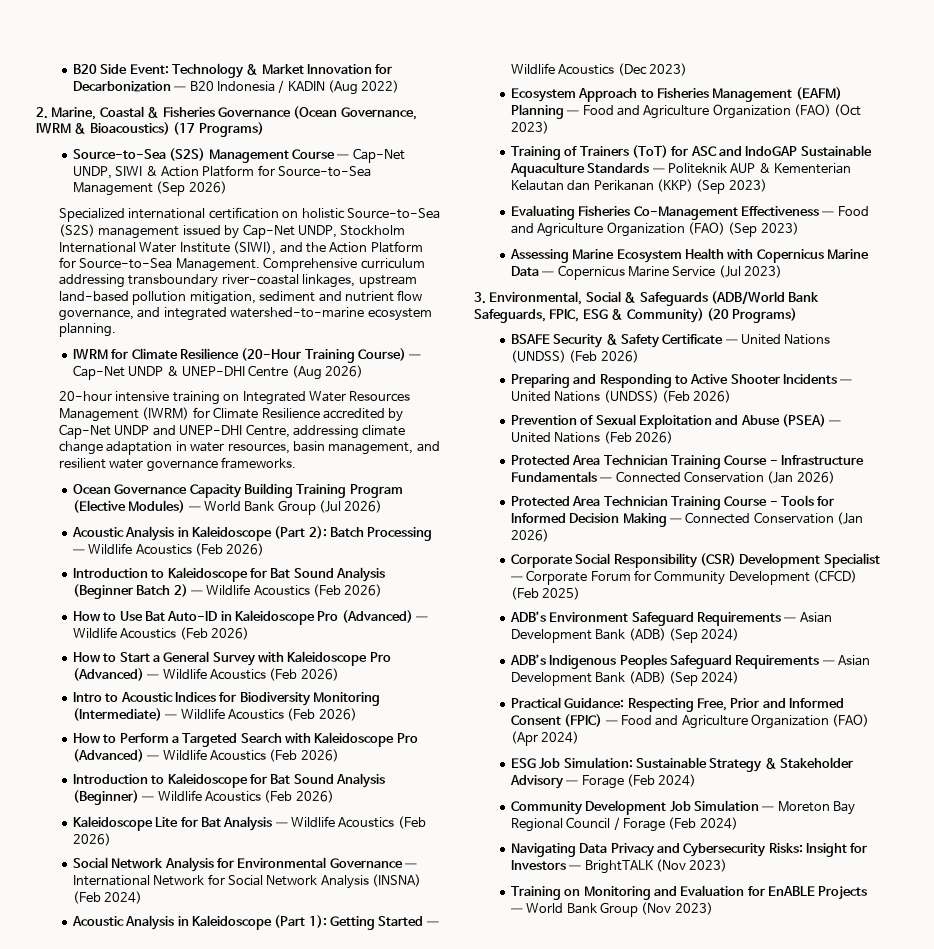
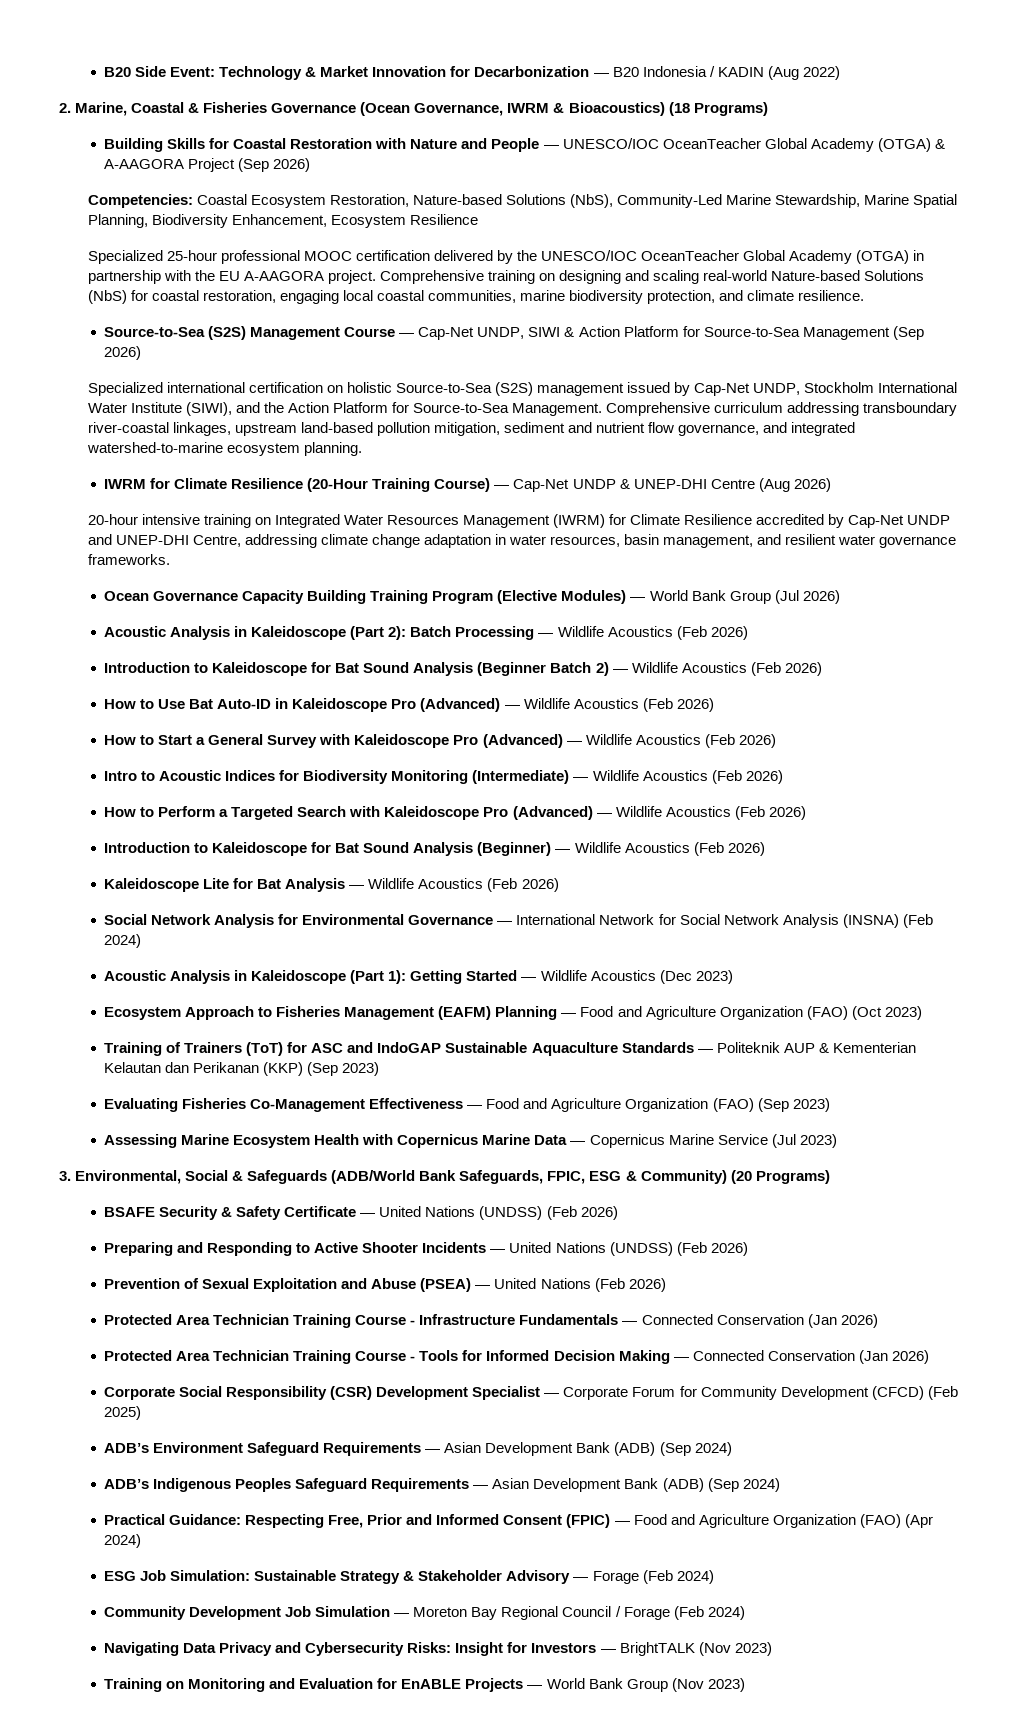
- 2. Marine, Coastal & Fisheries Governance (Ocean Governance, IWRM & Bioacoustics) (17 Programs)
+ 2. Marine, Coastal & Fisheries Governance (Ocean Governance, IWRM & Bioacoustics) (18 Programs)
+ Building Skills for Coastal Restoration with Nature and People — UNESCO/IOC OceanTeacher Global Academy (OTGA) & A-AAGORA Project (Sep 2026)
+ Competencies: Coastal Ecosystem Restoration, Nature-based Solutions (NbS), Community-Led Marine Stewardship, Marine Spatial Planning, Biodiversity Enhancement, Ecosystem Resilience
+ Specialized 25-hour professional MOOC certification delivered by the UNESCO/IOC OceanTeacher Global Academy (OTGA) in partnership with the EU A-AAGORA project. Comprehensive training on designing and scaling real-world Nature-based Solutions (NbS) for coastal restoration, engaging local coastal communities, marine biodiversity protection, and climate resilience.

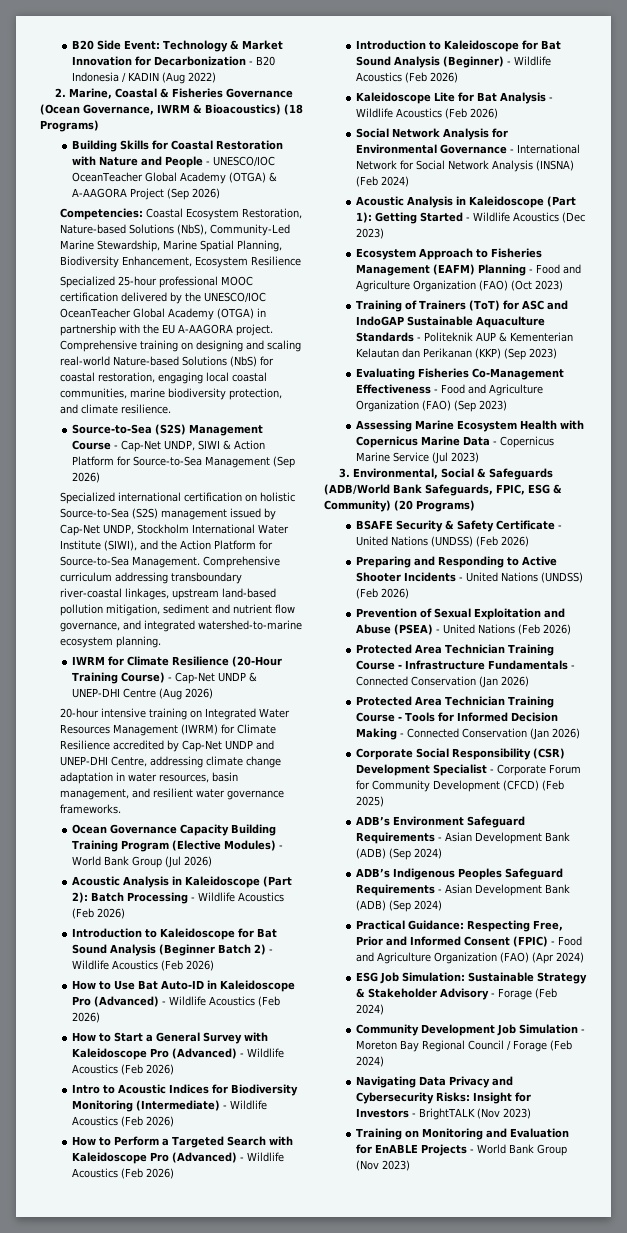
- B20 Side Event: Technology & Market Innovation for Decarbonization — B20 Indonesia / KADIN (Aug 2022)
+ B20 Side Event: Technology & Market Innovation for Decarbonization - B20 Indonesia / KADIN (Aug 2022)
- Building Skills for Coastal Restoration with Nature and People — UNESCO/IOC OceanTeacher Global Academy (OTGA) & A-AAGORA Project (Sep 2026)
+ Building Skills for Coastal Restoration with Nature and People - UNESCO/IOC OceanTeacher Global Academy (OTGA) & A-AAGORA Project (Sep 2026)
- Source-to-Sea (S2S) Management Course — Cap-Net UNDP, SIWI & Action Platform for Source-to-Sea Management (Sep 2026)
+ Source-to-Sea (S2S) Management Course - Cap-Net UNDP, SIWI & Action Platform for Source-to-Sea Management (Sep 2026)
- IWRM for Climate Resilience (20-Hour Training Course) — Cap-Net UNDP & UNEP-DHI Centre (Aug 2026)
+ IWRM for Climate Resilience (20-Hour Training Course) - Cap-Net UNDP & UNEP-DHI Centre (Aug 2026)
- Ocean Governance Capacity Building Training Program (Elective Modules) — World Bank Group (Jul 2026)
+ Ocean Governance Capacity Building Training Program (Elective Modules) - World Bank Group (Jul 2026)
- Acoustic Analysis in Kaleidoscope (Part 2): Batch Processing — Wildlife Acoustics (Feb 2026)
+ Acoustic Analysis in Kaleidoscope (Part 2): Batch Processing - Wildlife Acoustics (Feb 2026)
- Introduction to Kaleidoscope for Bat Sound Analysis (Beginner Batch 2) — Wildlife Acoustics (Feb 2026)
+ Introduction to Kaleidoscope for Bat Sound Analysis (Beginner Batch 2) - Wildlife Acoustics (Feb 2026)
- How to Use Bat Auto-ID in Kaleidoscope Pro (Advanced) — Wildlife Acoustics (Feb 2026)
+ How to Use Bat Auto-ID in Kaleidoscope Pro (Advanced) - Wildlife Acoustics (Feb 2026)
- How to Start a General Survey with Kaleidoscope Pro (Advanced) — Wildlife Acoustics (Feb 2026)
+ How to Start a General Survey with Kaleidoscope Pro (Advanced) - Wildlife Acoustics (Feb 2026)
- Intro to Acoustic Indices for Biodiversity Monitoring (Intermediate) — Wildlife Acoustics (Feb 2026)
+ Intro to Acoustic Indices for Biodiversity Monitoring (Intermediate) - Wildlife Acoustics (Feb 2026)
- How to Perform a Targeted Search with Kaleidoscope Pro (Advanced) — Wildlife Acoustics (Feb 2026)
+ How to Perform a Targeted Search with Kaleidoscope Pro (Advanced) - Wildlife Acoustics (Feb 2026)
- Introduction to Kaleidoscope for Bat Sound Analysis (Beginner) — Wildlife Acoustics (Feb 2026)
+ Introduction to Kaleidoscope for Bat Sound Analysis (Beginner) - Wildlife Acoustics (Feb 2026)
- Kaleidoscope Lite for Bat Analysis — Wildlife Acoustics (Feb 2026)
+ Kaleidoscope Lite for Bat Analysis - Wildlife Acoustics (Feb 2026)
- Social Network Analysis for Environmental Governance — International Network for Social Network Analysis (INSNA) (Feb 2024)
+ Social Network Analysis for Environmental Governance - International Network for Social Network Analysis (INSNA) (Feb 2024)
- Acoustic Analysis in Kaleidoscope (Part 1): Getting Started — Wildlife Acoustics (Dec 2023)
+ Acoustic Analysis in Kaleidoscope (Part 1): Getting Started - Wildlife Acoustics (Dec 2023)
- Ecosystem Approach to Fisheries Management (EAFM) Planning — Food and Agriculture Organization (FAO) (Oct 2023)
+ Ecosystem Approach to Fisheries Management (EAFM) Planning - Food and Agriculture Organization (FAO) (Oct 2023)
- Training of Trainers (ToT) for ASC and IndoGAP Sustainable Aquaculture Standards — Politeknik AUP & Kementerian Kelautan dan Perikanan (KKP) (Sep 2023)
+ Training of Trainers (ToT) for ASC and IndoGAP Sustainable Aquaculture Standards - Politeknik AUP & Kementerian Kelautan dan Perikanan (KKP) (Sep 2023)
- Evaluating Fisheries Co-Management Effectiveness — Food and Agriculture Organization (FAO) (Sep 2023)
+ Evaluating Fisheries Co-Management Effectiveness - Food and Agriculture Organization (FAO) (Sep 2023)
- Assessing Marine Ecosystem Health with Copernicus Marine Data — Copernicus Marine Service (Jul 2023)
+ Assessing Marine Ecosystem Health with Copernicus Marine Data - Copernicus Marine Service (Jul 2023)
- BSAFE Security & Safety Certificate — United Nations (UNDSS) (Feb 2026)
+ BSAFE Security & Safety Certificate - United Nations (UNDSS) (Feb 2026)
- Preparing and Responding to Active Shooter Incidents — United Nations (UNDSS) (Feb 2026)
+ Preparing and Responding to Active Shooter Incidents - United Nations (UNDSS) (Feb 2026)
- Prevention of Sexual Exploitation and Abuse (PSEA) — United Nations (Feb 2026)
+ Prevention of Sexual Exploitation and Abuse (PSEA) - United Nations (Feb 2026)
- Protected Area Technician Training Course - Infrastructure Fundamentals — Connected Conservation (Jan 2026)
+ Protected Area Technician Training Course - Infrastructure Fundamentals - Connected Conservation (Jan 2026)
- Protected Area Technician Training Course - Tools for Informed Decision Making — Connected Conservation (Jan 2026)
+ Protected Area Technician Training Course - Tools for Informed Decision Making - Connected Conservation (Jan 2026)
- Corporate Social Responsibility (CSR) Development Specialist — Corporate Forum for Community Development (CFCD) (Feb 2025)
+ Corporate Social Responsibility (CSR) Development Specialist - Corporate Forum for Community Development (CFCD) (Feb 2025)
- ADB’s Environment Safeguard Requirements — Asian Development Bank (ADB) (Sep 2024)
+ ADB’s Environment Safeguard Requirements - Asian Development Bank (ADB) (Sep 2024)
- ADB’s Indigenous Peoples Safeguard Requirements — Asian Development Bank (ADB) (Sep 2024)
+ ADB’s Indigenous Peoples Safeguard Requirements - Asian Development Bank (ADB) (Sep 2024)
- Practical Guidance: Respecting Free, Prior and Informed Consent (FPIC) — Food and Agriculture Organization (FAO) (Apr 2024)
+ Practical Guidance: Respecting Free, Prior and Informed Consent (FPIC) - Food and Agriculture Organization (FAO) (Apr 2024)
- ESG Job Simulation: Sustainable Strategy & Stakeholder Advisory — Forage (Feb 2024)
+ ESG Job Simulation: Sustainable Strategy & Stakeholder Advisory - Forage (Feb 2024)
- Community Development Job Simulation — Moreton Bay Regional Council / Forage (Feb 2024)
+ Community Development Job Simulation - Moreton Bay Regional Council / Forage (Feb 2024)
- Navigating Data Privacy and Cybersecurity Risks: Insight for Investors — BrightTALK (Nov 2023)
+ Navigating Data Privacy and Cybersecurity Risks: Insight for Investors - BrightTALK (Nov 2023)
- Training on Monitoring and Evaluation for EnABLE Projects — World Bank Group (Nov 2023)
+ Training on Monitoring and Evaluation for EnABLE Projects - World Bank Group (Nov 2023)

